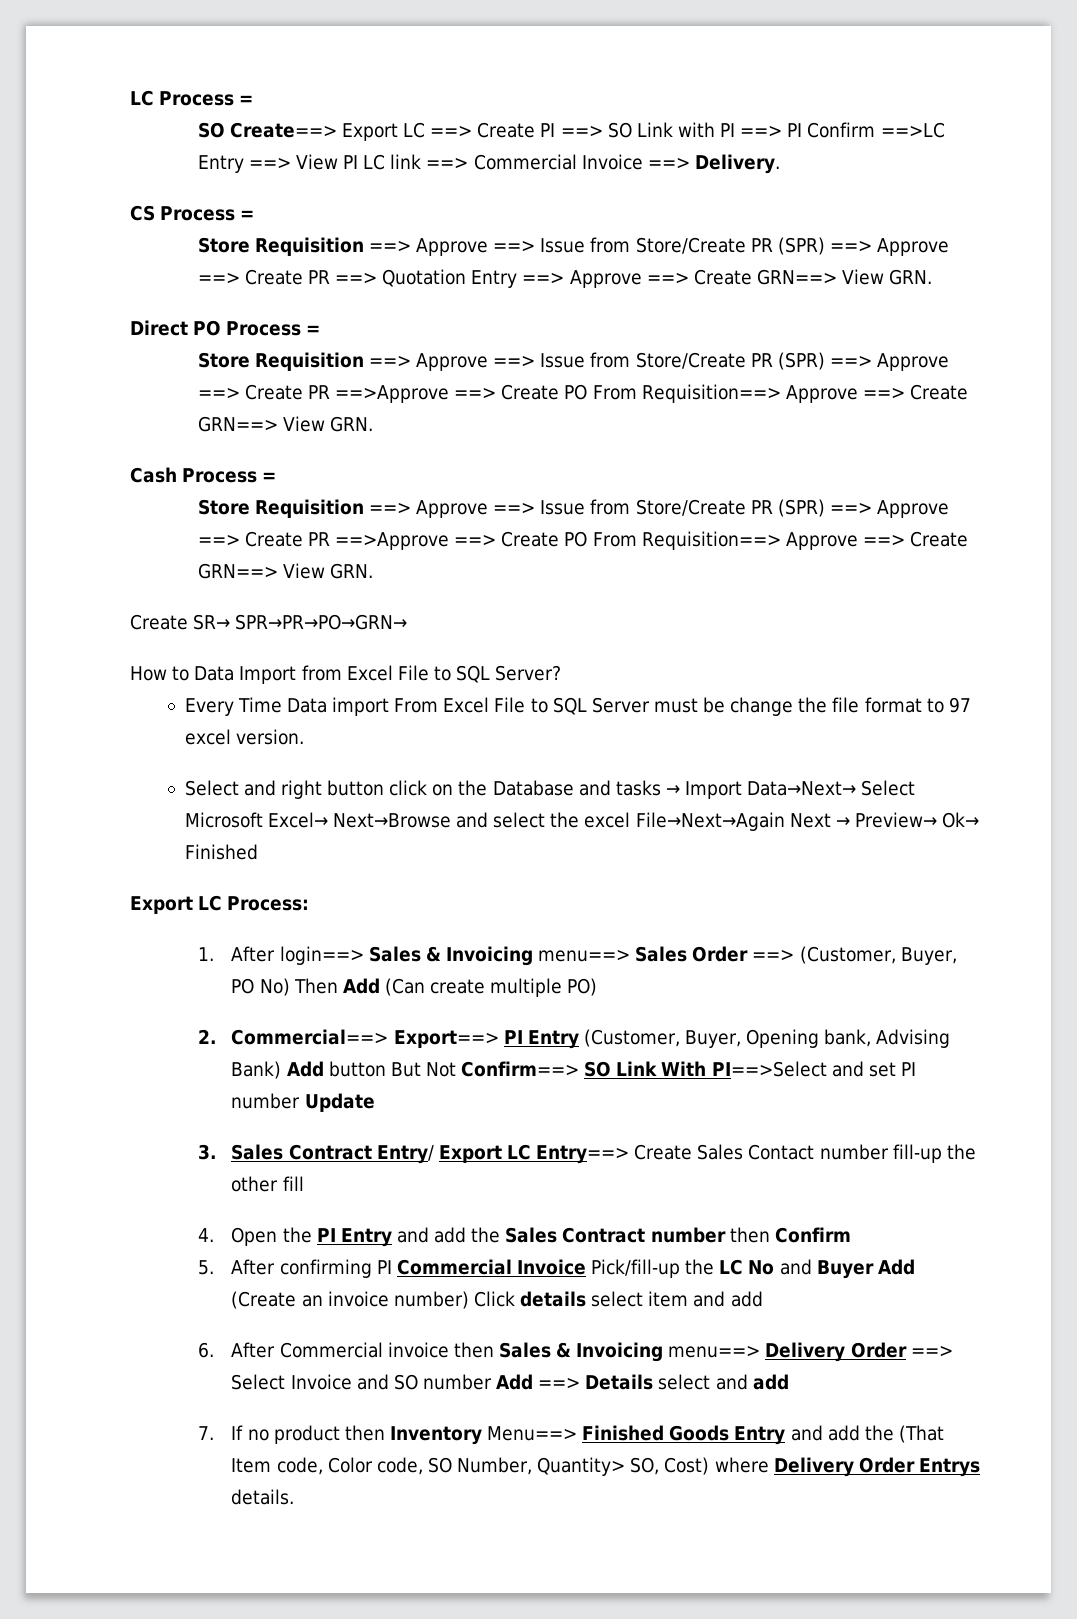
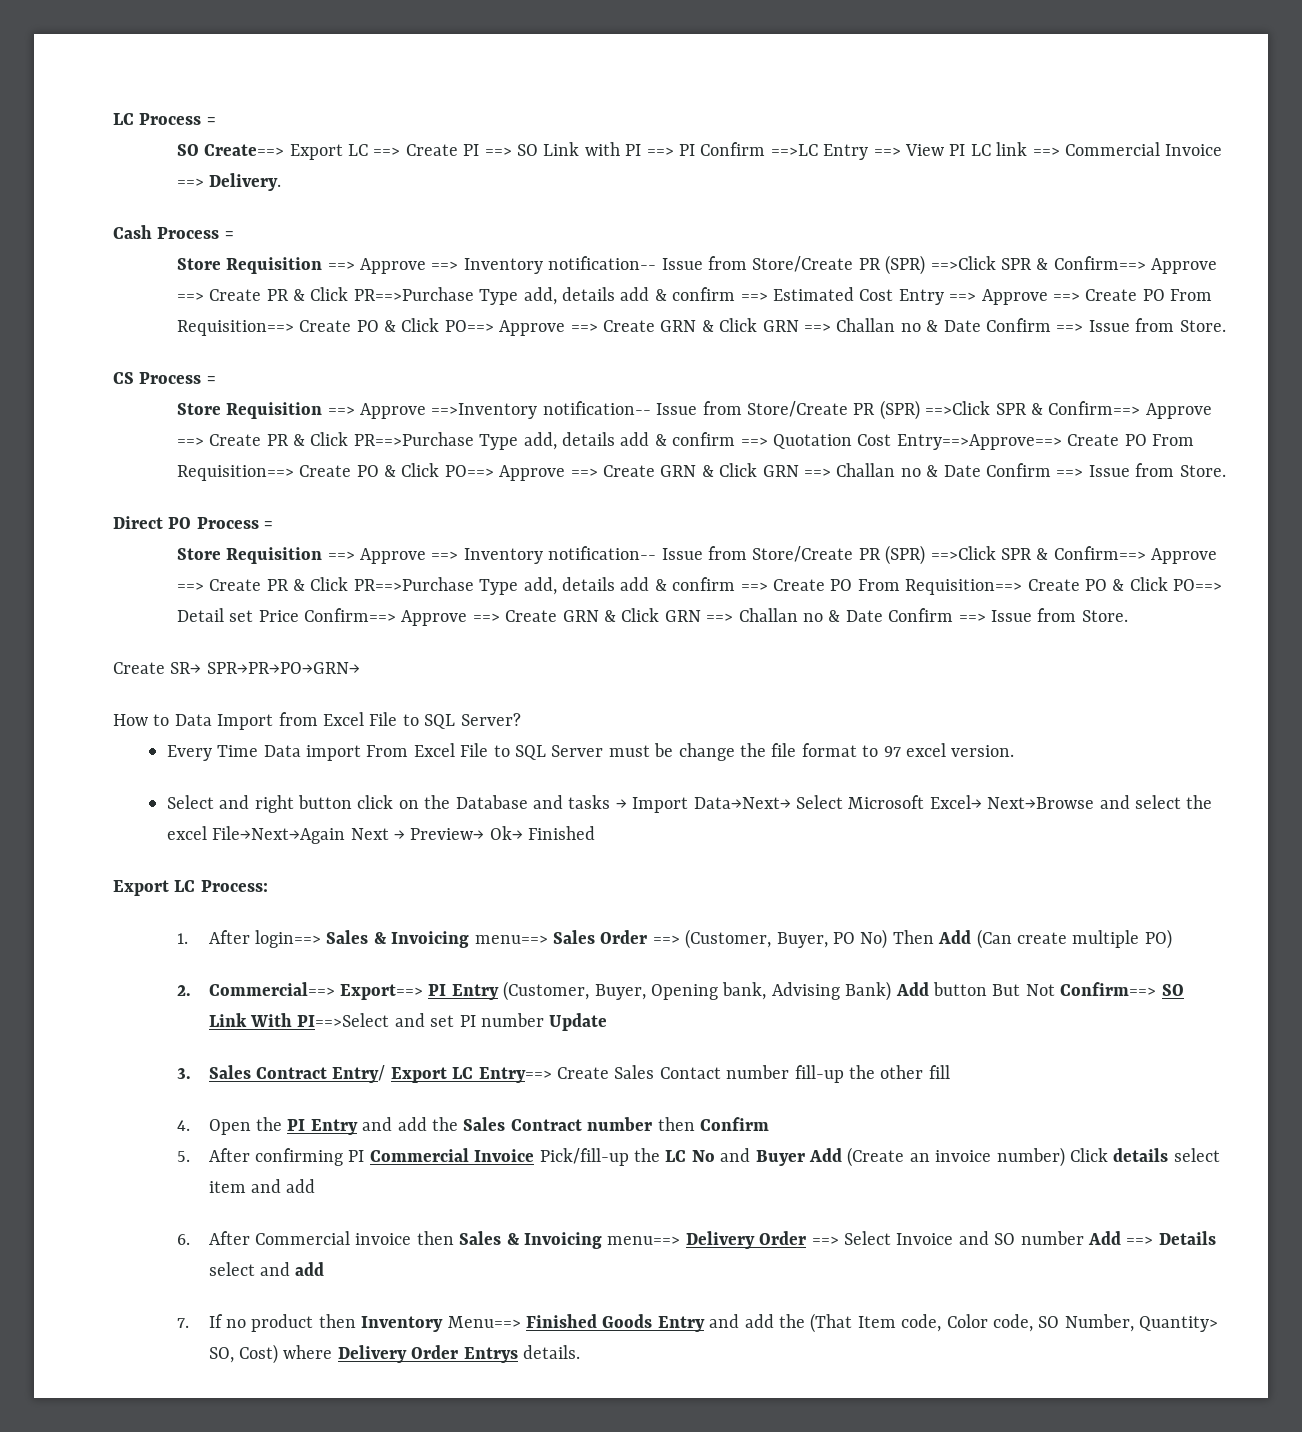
+ Cash Process =
+ Store Requisition ==> Approve ==> Inventory notification-- Issue from Store/Create PR (SPR) ==>Click SPR & Confirm==> Approve ==> Create PR & Click PR==>Purchase Type add, details add & confirm ==> Estimated Cost Entry ==> Approve ==> Create PO From Requisition==> Create PO & Click PO==> Approve ==> Create GRN & Click GRN ==> Challan no & Date Confirm ==> Issue from Store.
- Store Requisition ==> Approve ==> Issue from Store/Create PR (SPR) ==> Approve ==> Create PR ==> Quotation Entry ==> Approve ==> Create GRN==> View GRN.
+ Store Requisition ==> Approve ==>Inventory notification-- Issue from Store/Create PR (SPR) ==>Click SPR & Confirm==> Approve ==> Create PR & Click PR==>Purchase Type add, details add & confirm ==> Quotation Cost Entry==>Approve==> Create PO From Requisition==> Create PO & Click PO==> Approve ==> Create GRN & Click GRN ==> Challan no & Date Confirm ==> Issue from Store.
  Direct PO Process =
- Store Requisition ==> Approve ==> Issue from Store/Create PR (SPR) ==> Approve ==> Create PR ==>Approve ==> Create PO From Requisition==> Approve ==> Create GRN==> View GRN.
- Cash Process =
- Store Requisition ==> Approve ==> Issue from Store/Create PR (SPR) ==> Approve ==> Create PR ==>Approve ==> Create PO From Requisition==> Approve ==> Create GRN==> View GRN.
+ Store Requisition ==> Approve ==> Inventory notification-- Issue from Store/Create PR (SPR) ==>Click SPR & Confirm==> Approve ==> Create PR & Click PR==>Purchase Type add, details add & confirm ==> Create PO From Requisition==> Create PO & Click PO==> Detail set Price Confirm==> Approve ==> Create GRN & Click GRN ==> Challan no & Date Confirm ==> Issue from Store.

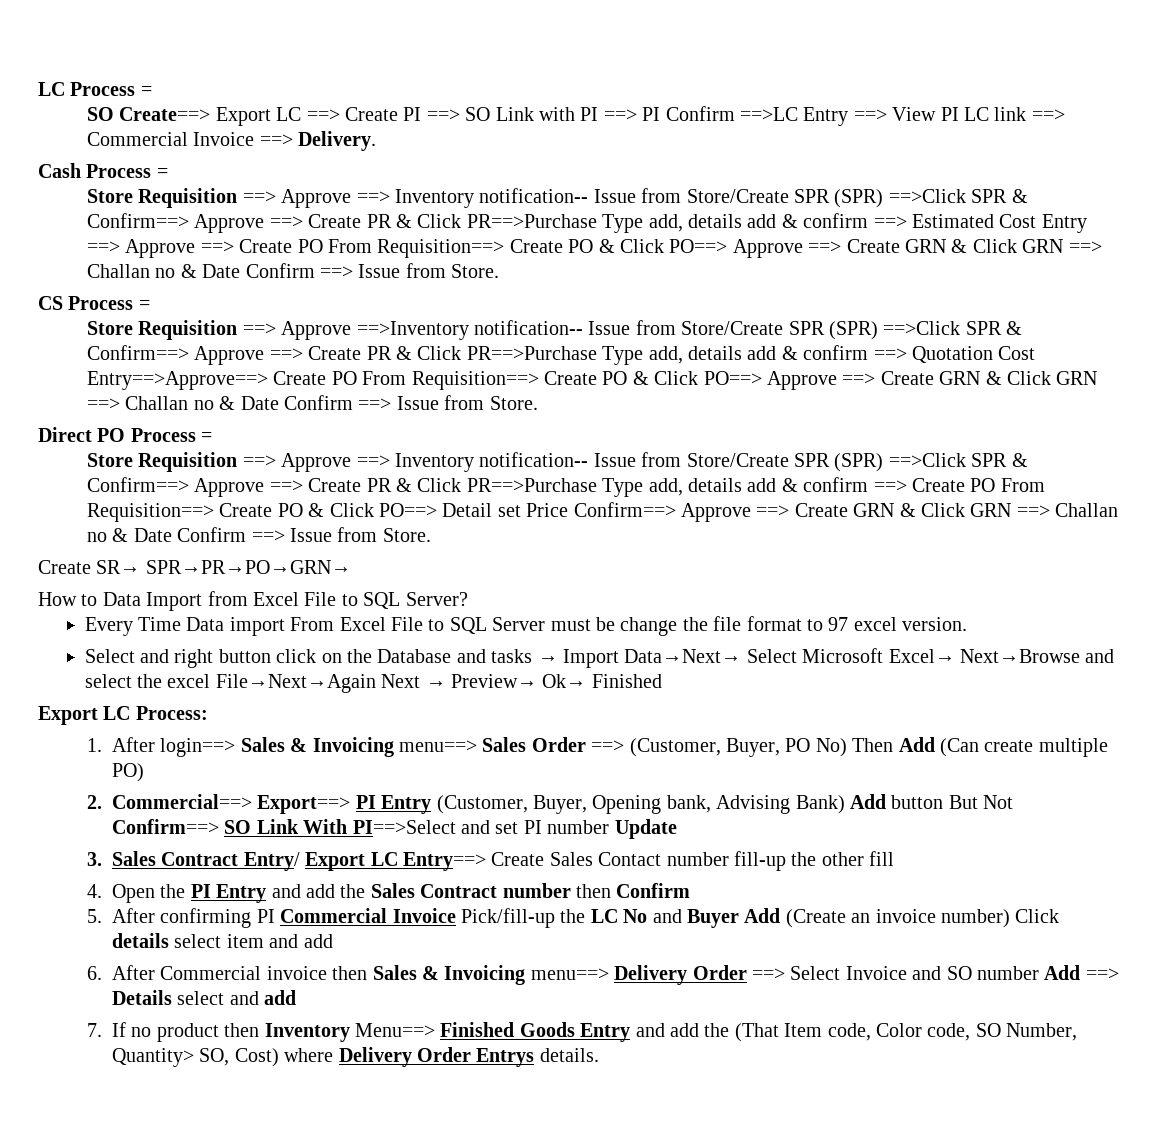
- Store Requisition ==> Approve ==> Inventory notification-- Issue from Store/Create PR (SPR) ==>Click SPR & Confirm==> Approve ==> Create PR & Click PR==>Purchase Type add, details add & confirm ==> Estimated Cost Entry ==> Approve ==> Create PO From Requisition==> Create PO & Click PO==> Approve ==> Create GRN & Click GRN ==> Challan no & Date Confirm ==> Issue from Store.
+ Store Requisition ==> Approve ==> Inventory notification-- Issue from Store/Create SPR (SPR) ==>Click SPR & Confirm==> Approve ==> Create PR & Click PR==>Purchase Type add, details add & confirm ==> Estimated Cost Entry ==> Approve ==> Create PO From Requisition==> Create PO & Click PO==> Approve ==> Create GRN & Click GRN ==> Challan no & Date Confirm ==> Issue from Store.
- Store Requisition ==> Approve ==>Inventory notification-- Issue from Store/Create PR (SPR) ==>Click SPR & Confirm==> Approve ==> Create PR & Click PR==>Purchase Type add, details add & confirm ==> Quotation Cost Entry==>Approve==> Create PO From Requisition==> Create PO & Click PO==> Approve ==> Create GRN & Click GRN ==> Challan no & Date Confirm ==> Issue from Store.
+ Store Requisition ==> Approve ==>Inventory notification-- Issue from Store/Create SPR (SPR) ==>Click SPR & Confirm==> Approve ==> Create PR & Click PR==>Purchase Type add, details add & confirm ==> Quotation Cost Entry==>Approve==> Create PO From Requisition==> Create PO & Click PO==> Approve ==> Create GRN & Click GRN ==> Challan no & Date Confirm ==> Issue from Store.
- Store Requisition ==> Approve ==> Inventory notification-- Issue from Store/Create PR (SPR) ==>Click SPR & Confirm==> Approve ==> Create PR & Click PR==>Purchase Type add, details add & confirm ==> Create PO From Requisition==> Create PO & Click PO==> Detail set Price Confirm==> Approve ==> Create GRN & Click GRN ==> Challan no & Date Confirm ==> Issue from Store.
+ Store Requisition ==> Approve ==> Inventory notification-- Issue from Store/Create SPR (SPR) ==>Click SPR & Confirm==> Approve ==> Create PR & Click PR==>Purchase Type add, details add & confirm ==> Create PO From Requisition==> Create PO & Click PO==> Detail set Price Confirm==> Approve ==> Create GRN & Click GRN ==> Challan no & Date Confirm ==> Issue from Store.

